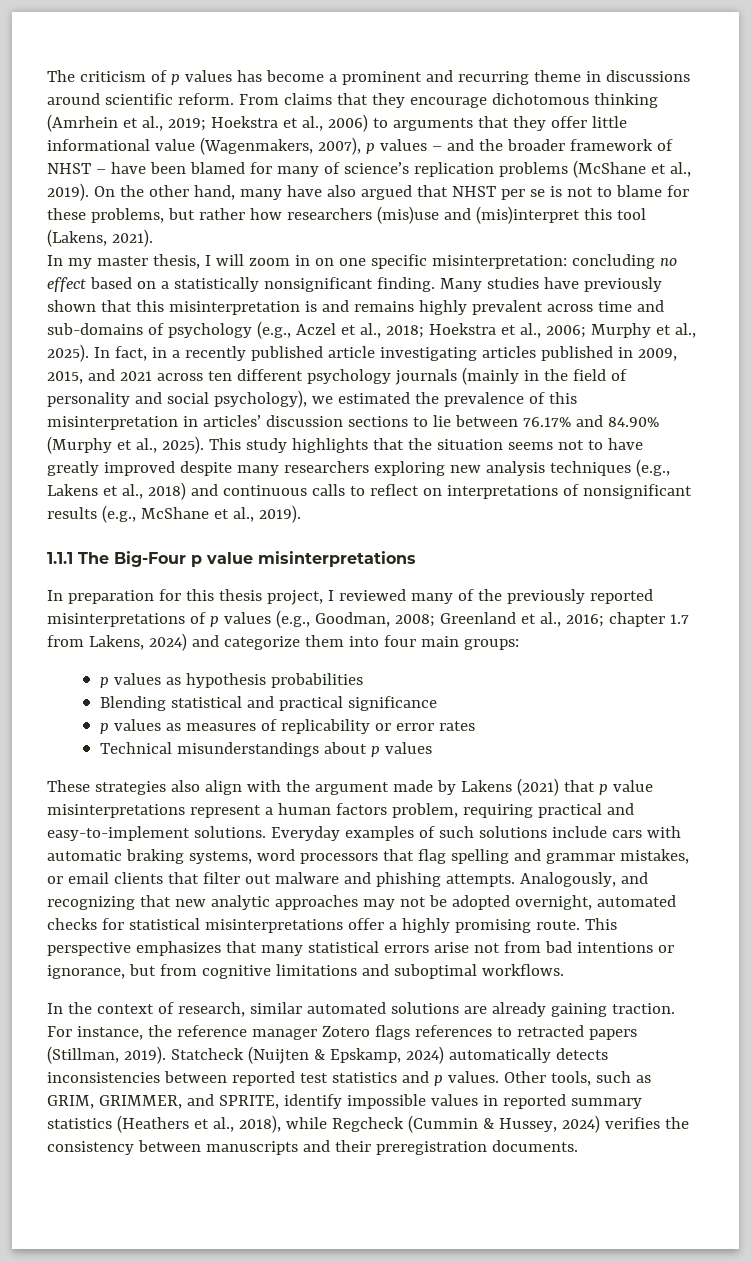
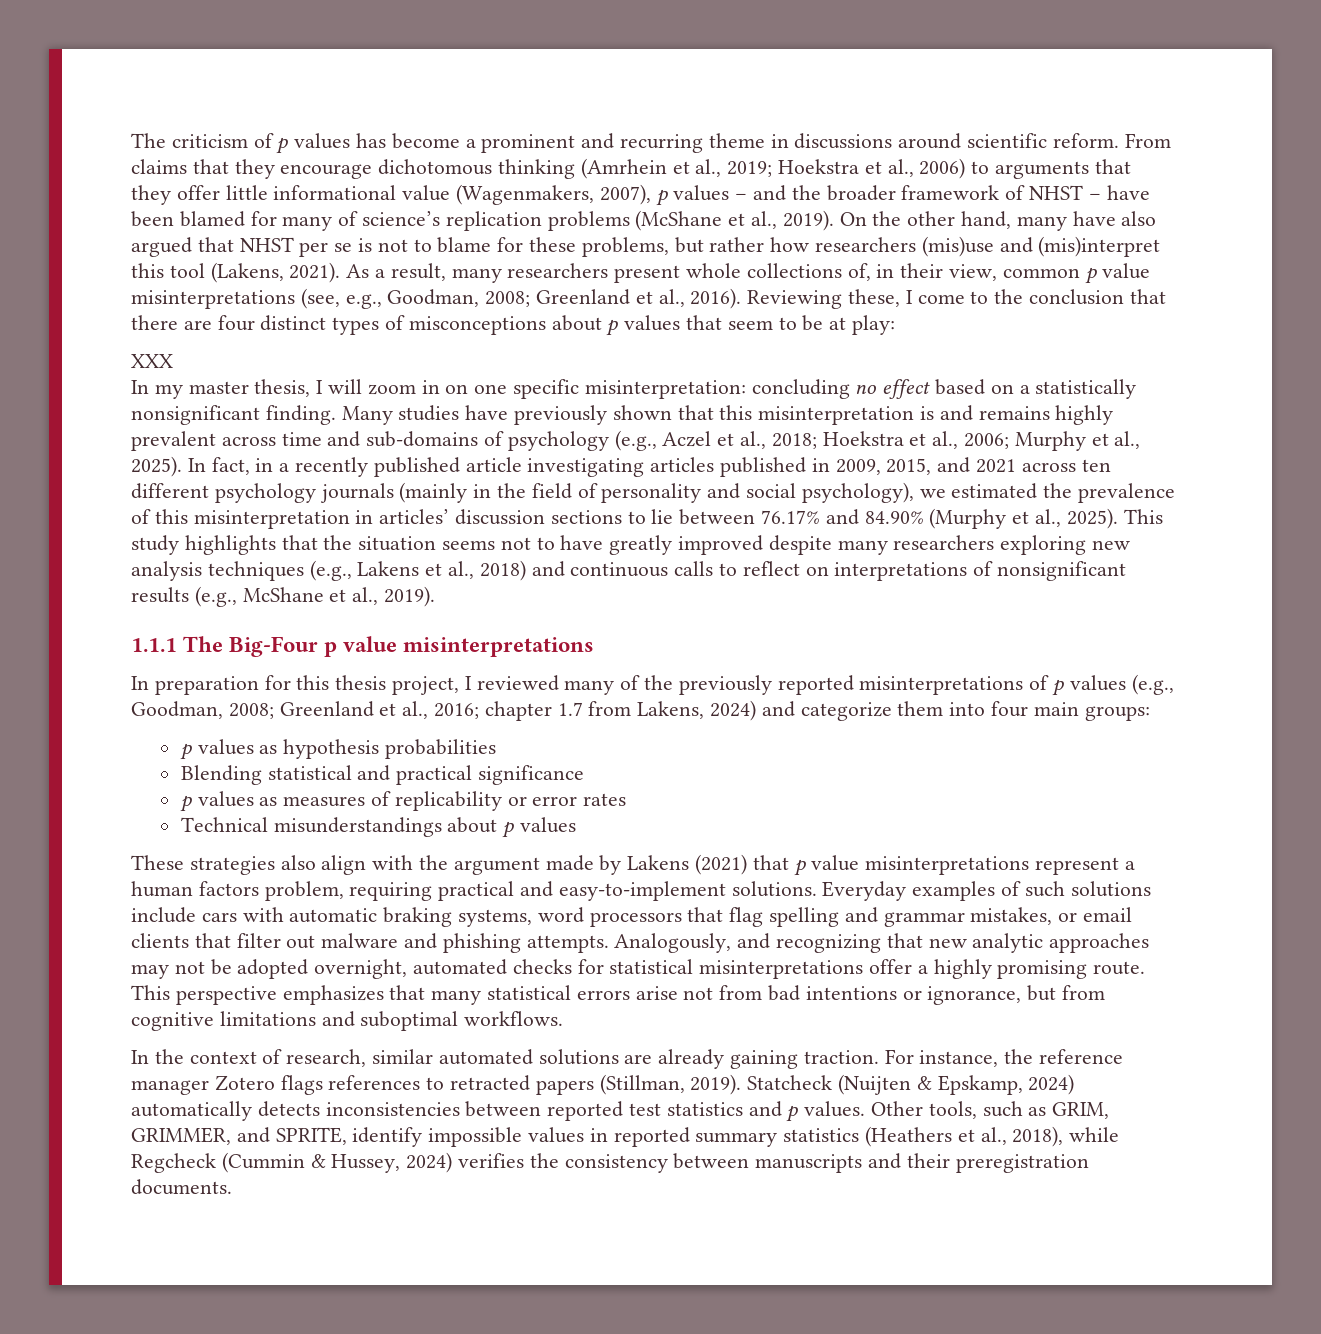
+ As a result, many researchers present whole collections of, in their view, common p value misinterpretations (see, e.g., Goodman, 2008; Greenland et al., 2016). Reviewing these, I come to the conclusion that there are four distinct types of misconceptions about p values that seem to be at play:
+ XXX

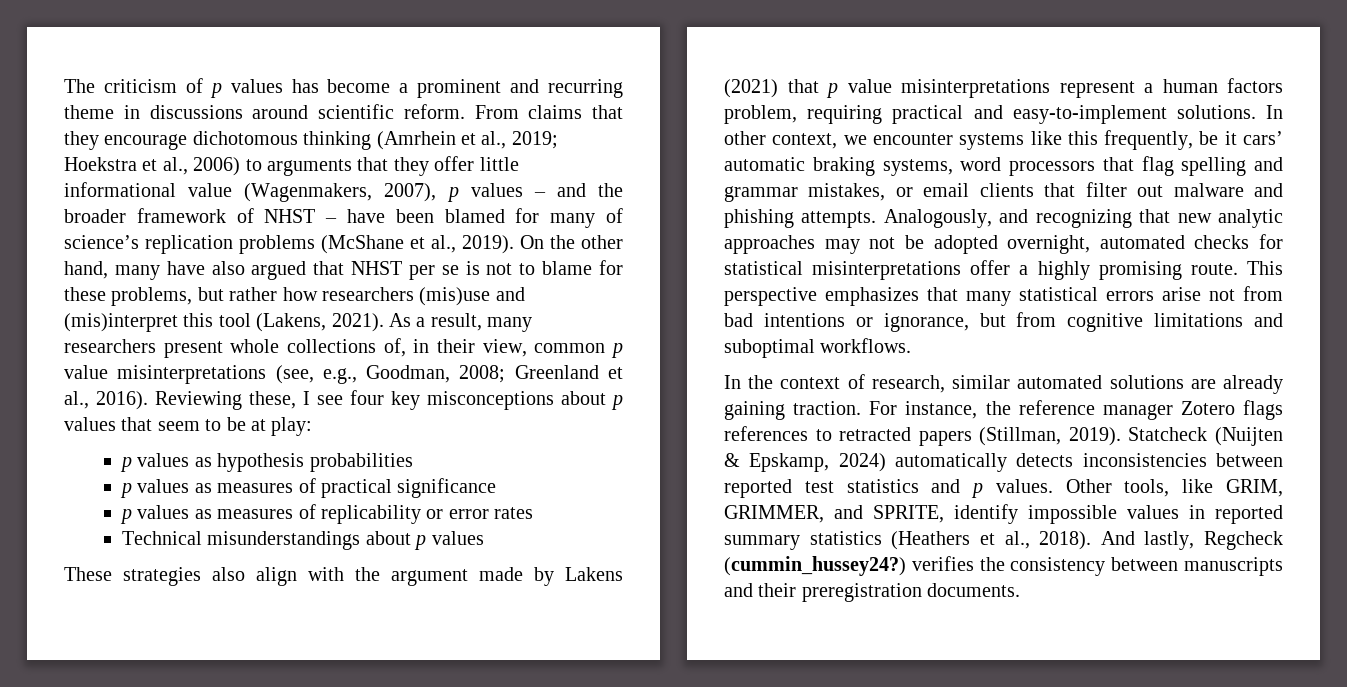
- Reviewing these, I come to the conclusion that there are four distinct types of misconceptions about p values that seem to be at play:
+ Reviewing these, I see four key misconceptions about p values that seem to be at play:
- XXX
- In my master thesis, I will zoom in on one specific misinterpretation: concluding no effect based on a statistically nonsignificant finding. Many studies have previously shown that this misinterpretation is and remains highly prevalent across time and sub-domains of psychology (e.g., Aczel et al., 2018; Hoekstra et al., 2006; Murphy et al., 2025). In fact, in a recently published article investigating articles published in 2009, 2015, and 2021 across ten different psychology journals (mainly in the field of personality and social psychology), we estimated the prevalence of this misinterpretation in articles’ discussion sections to lie between 76.17% and 84.90% (Murphy et al., 2025). This study highlights that the situation seems not to have greatly improved despite many researchers exploring new analysis techniques (e.g., Lakens et al., 2018) and continuous calls to reflect on interpretations of nonsignificant results (e.g., McShane et al., 2019).
- 1.1.1 The Big-Four p value misinterpretations
- In preparation for this thesis project, I reviewed many of the previously reported misinterpretations of p values (e.g., Goodman, 2008; Greenland et al., 2016; chapter 1.7 from Lakens, 2024) and categorize them into four main groups:
- Blending statistical and practical significance
+ p values as measures of practical significance
- Everyday examples of such solutions include cars with automatic braking systems, word processors that flag spelling and grammar mistakes, or email clients that filter out malware and phishing attempts.
+ In other context, we encounter systems like this frequently, be it cars’ automatic braking systems, word processors that flag spelling and grammar mistakes, or email clients that filter out malware and phishing attempts.
- Other tools, such as GRIM, GRIMMER, and SPRITE, identify impossible values in reported summary statistics (Heathers et al., 2018), while Regcheck (Cummin & Hussey, 2024) verifies the consistency between manuscripts and their preregistration documents.
+ Other tools, like GRIM, GRIMMER, and SPRITE, identify impossible values in reported summary statistics (Heathers et al., 2018). And lastly, Regcheck (cummin_hussey24?) verifies the consistency between manuscripts and their preregistration documents.

